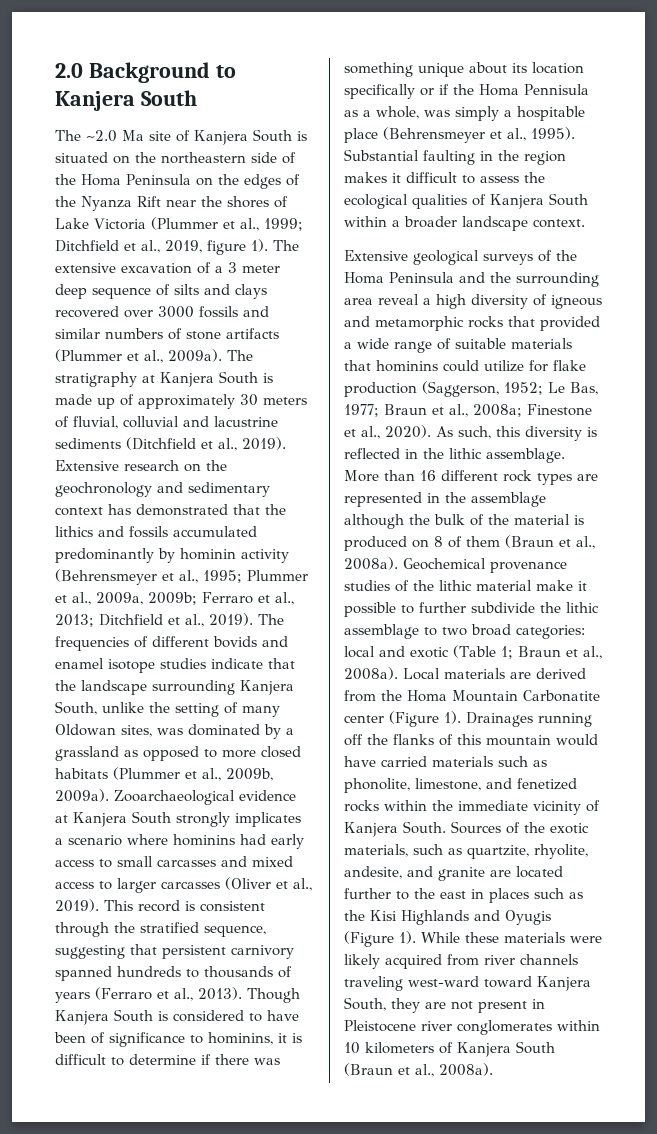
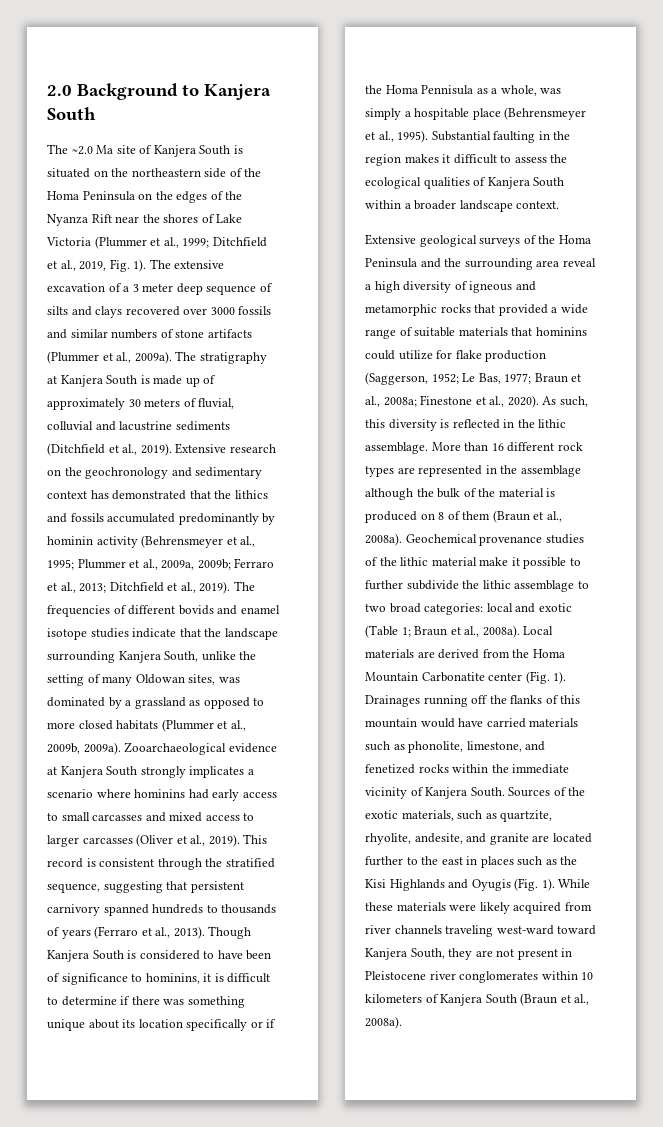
- The ~2.0 Ma site of Kanjera South is situated on the northeastern side of the Homa Peninsula on the edges of the Nyanza Rift near the shores of Lake Victoria (Plummer et al., 1999; Ditchfield et al., 2019, figure 1).
+ The ~2.0 Ma site of Kanjera South is situated on the northeastern side of the Homa Peninsula on the edges of the Nyanza Rift near the shores of Lake Victoria (Plummer et al., 1999; Ditchfield et al., 2019, Fig. 1).
- Local materials are derived from the Homa Mountain Carbonatite center (Figure 1).
+ Local materials are derived from the Homa Mountain Carbonatite center (Fig. 1).
- Sources of the exotic materials, such as quartzite, rhyolite, andesite, and granite are located further to the east in places such as the Kisi Highlands and Oyugis (Figure 1).
+ Sources of the exotic materials, such as quartzite, rhyolite, andesite, and granite are located further to the east in places such as the Kisi Highlands and Oyugis (Fig. 1).

